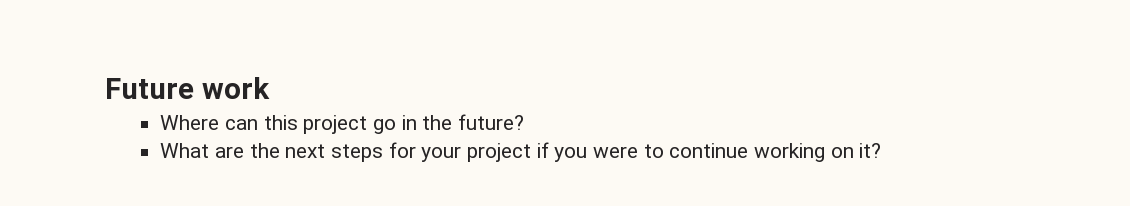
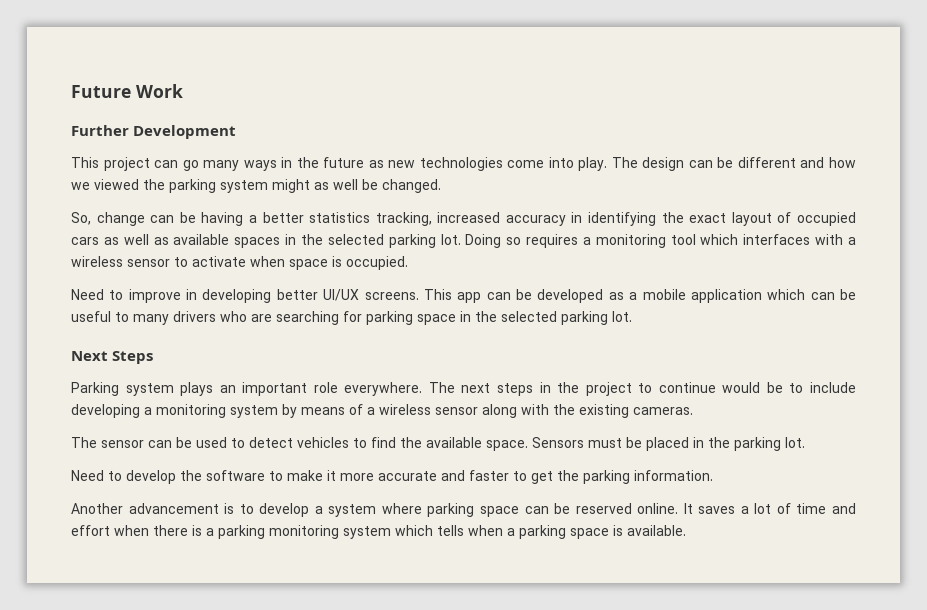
- Future work
- Where can this project go in the future?
- What are the next steps for your project if you were to continue working on it?
+ Future Work
+ Further Development
+ This project can go many ways in the future as new technologies come into play. The design can be different and how we viewed the parking system might as well be changed.
+ So, change can be having a better statistics tracking, increased accuracy in identifying the exact layout of occupied cars as well as available spaces in the selected parking lot. Doing so requires a monitoring tool which interfaces with a wireless sensor to activate when space is occupied.
+ Need to improve in developing better UI/UX screens. This app can be developed as a mobile application which can be useful to many drivers who are searching for parking space in the selected parking lot.
+ Next Steps
+ Parking system plays an important role everywhere. The next steps in the project to continue would be to include developing a monitoring system by means of a wireless sensor along with the existing cameras.
+ The sensor can be used to detect vehicles to find the available space. Sensors must be placed in the parking lot.
+ Need to develop the software to make it more accurate and faster to get the parking information.
+ Another advancement is to develop a system where parking space can be reserved online. It saves a lot of time and effort when there is a parking monitoring system which tells when a parking space is available.

